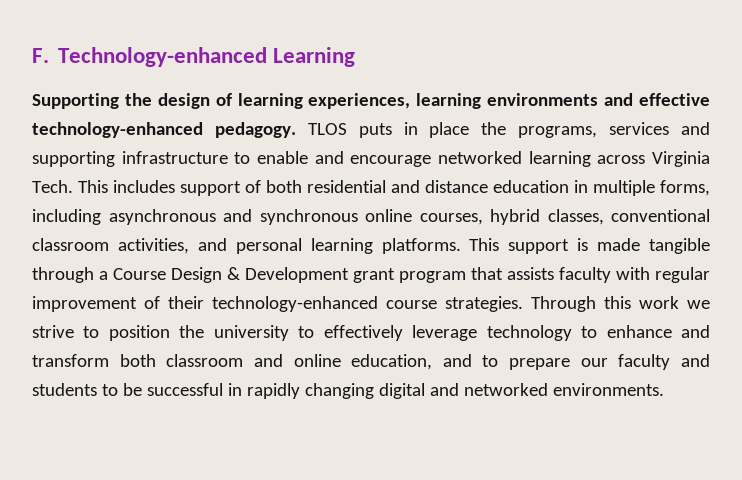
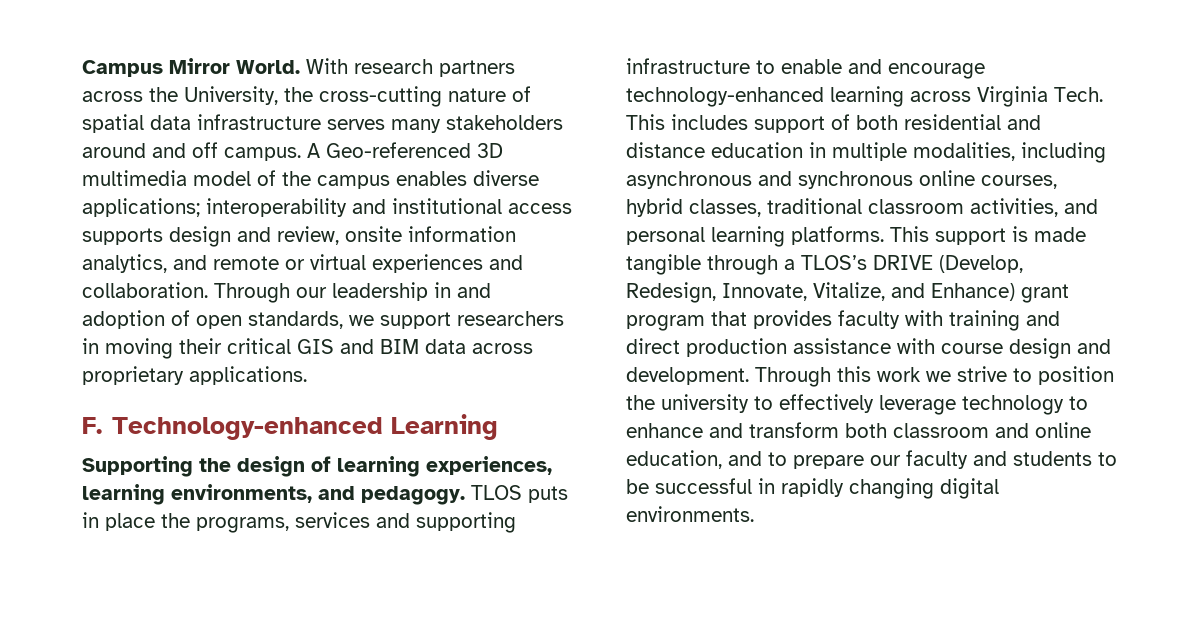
+ Campus Mirror World. With research partners across the University, the cross-cutting nature of spatial data infrastructure serves many stakeholders around and off campus. A Geo-referenced 3D multimedia model of the campus enables diverse applications; interoperability and institutional access supports design and review, onsite information analytics, and remote or virtual experiences and collaboration. Through our leadership in and adoption of open standards, we support researchers in moving their critical GIS and BIM data across proprietary applications.
- Supporting the design of learning experiences, learning environments and effective technology-enhanced pedagogy.
+ Supporting the design of learning experiences, learning environments, and pedagogy.
- TLOS puts in place the programs, services and supporting infrastructure to enable and encourage networked learning across Virginia Tech.
+ TLOS puts in place the programs, services and supporting infrastructure to enable and encourage technology-enhanced learning across Virginia Tech.
- This includes support of both residential and distance education in multiple forms, including asynchronous and synchronous online courses, hybrid classes, conventional classroom activities, and personal learning platforms.
+ This includes support of both residential and distance education in multiple modalities, including asynchronous and synchronous online courses, hybrid classes, traditional classroom activities, and personal learning platforms.
- This support is made tangible through a Course Design & Development grant program that assists faculty with regular improvement of their technology-enhanced course strategies.
+ This support is made tangible through a TLOS’s DRIVE (Develop, Redesign, Innovate, Vitalize, and Enhance) grant program that provides faculty with training and direct production assistance with course design and development.
- Through this work we strive to position the university to effectively leverage technology to enhance and transform both classroom and online education, and to prepare our faculty and students to be successful in rapidly changing digital and networked environments.
+ Through this work we strive to position the university to effectively leverage technology to enhance and transform both classroom and online education, and to prepare our faculty and students to be successful in rapidly changing digital environments.

